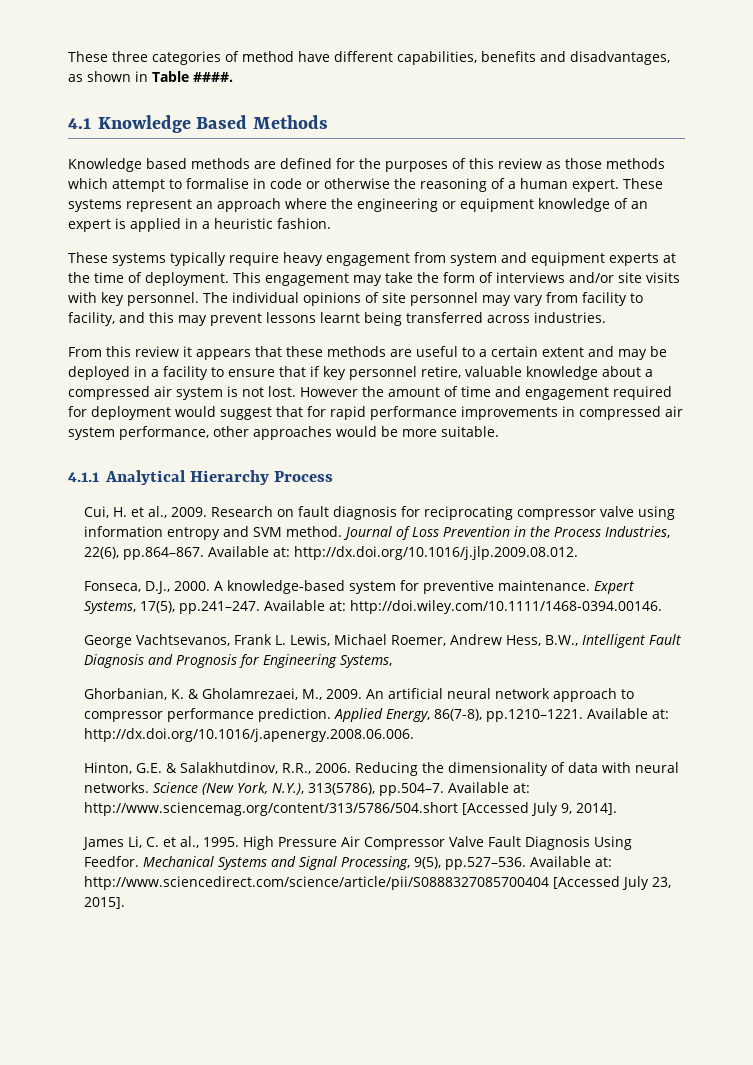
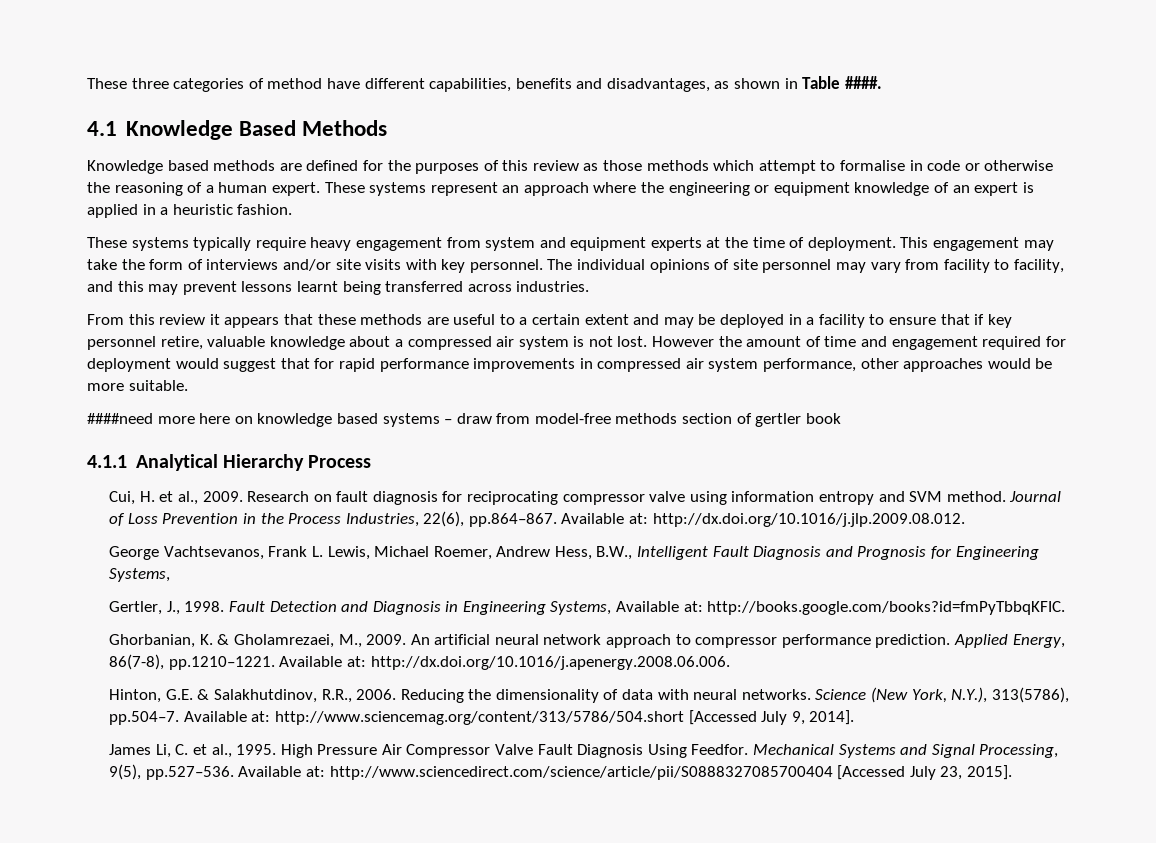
+ ####need more here on knowledge based systems – draw from model-free methods section of gertler book
- Fonseca, D.J., 2000. A knowledge-based system for preventive maintenance. Expert Systems, 17(5), pp.241–247. Available at: http://doi.wiley.com/10.1111/1468-0394.00146.
+ Gertler, J., 1998. Fault Detection and Diagnosis in Engineering Systems, Available at: http://books.google.com/books?id=fmPyTbbqKFIC.

